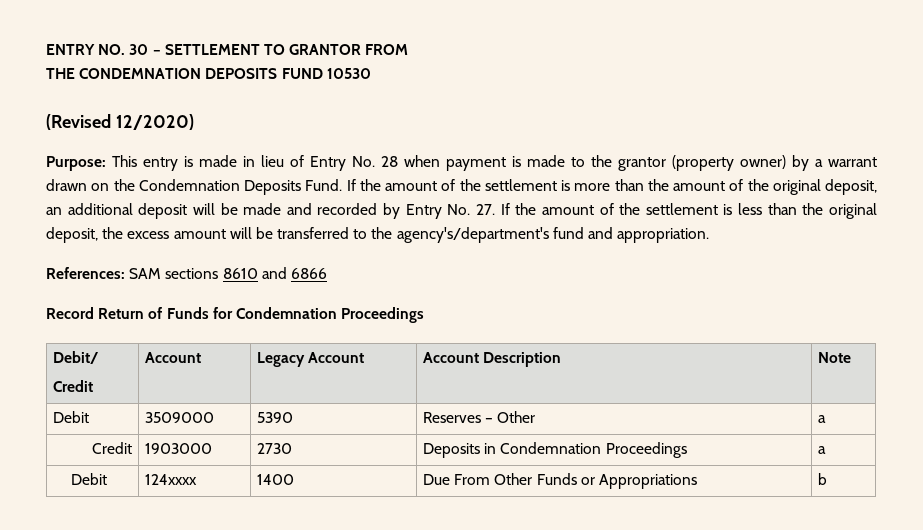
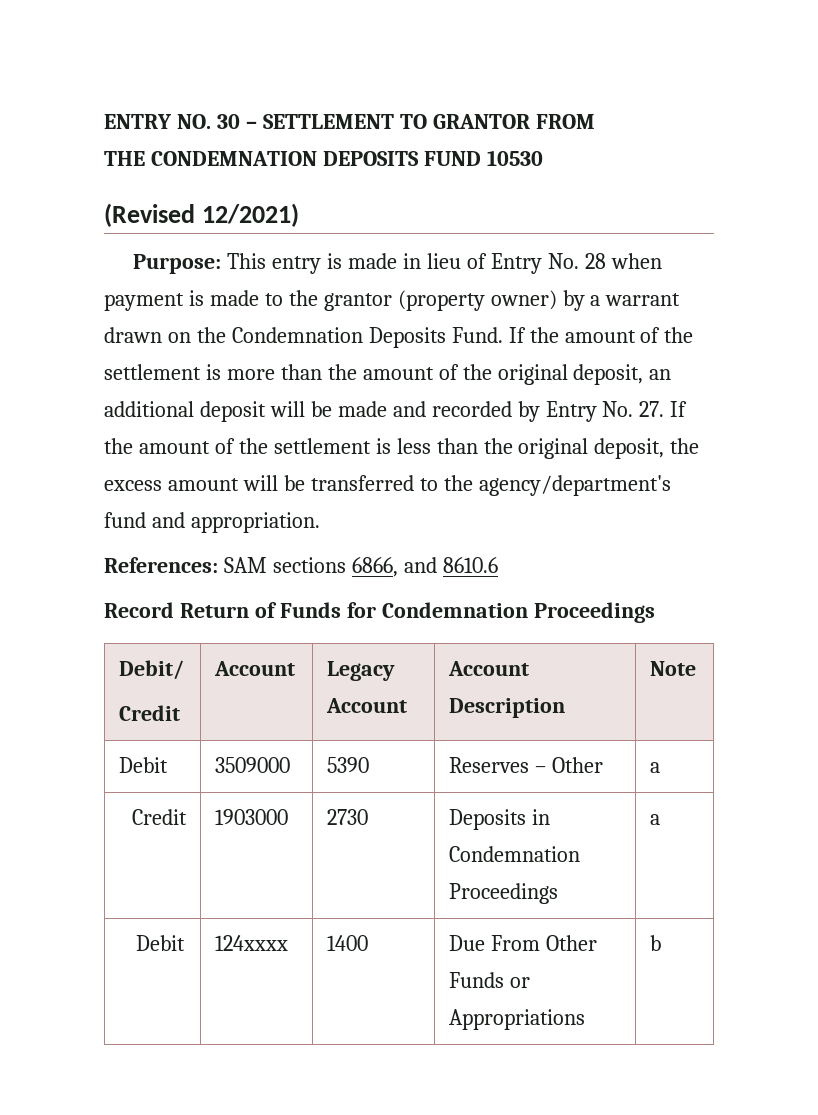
- (Revised 12/2020)
+ (Revised 12/2021)
- If the amount of the settlement is more than the amount of the original deposit, an additional deposit will be made and recorded by Entry No. 27. If the amount of the settlement is less than the original deposit, the excess amount will be transferred to the agency's/department's fund and appropriation.
+ If the amount of the settlement is more than the amount of the original deposit, an additional deposit will be made and recorded by Entry No. 27. If the amount of the settlement is less than the original deposit, the excess amount will be transferred to the agency/department's fund and appropriation.
- References: SAM sections 8610 and 6866
+ References: SAM sections 6866, and 8610.6

